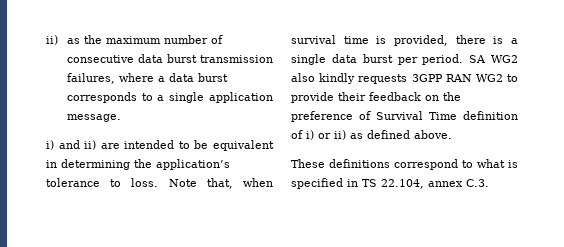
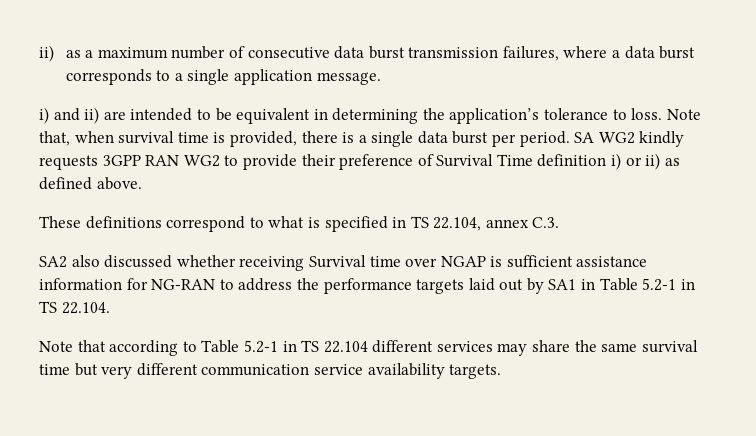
- ii) as the maximum number of consecutive data burst transmission failures, where a data burst corresponds to a single application message.
+ ii) as a maximum number of consecutive data burst transmission failures, where a data burst corresponds to a single application message.
- SA WG2 also kindly requests 3GPP RAN WG2 to provide their feedback on the preference of Survival Time definition of i) or ii) as defined above.
+ SA WG2 kindly requests 3GPP RAN WG2 to provide their preference of Survival Time definition i) or ii) as defined above.
+ SA2 also discussed whether receiving Survival time over NGAP is sufficient assistance information for NG-RAN to address the performance targets laid out by SA1 in Table 5.2-1 in TS 22.104.
+ Note that according to Table 5.2-1 in TS 22.104 different services may share the same survival time but very different communication service availability targets.

